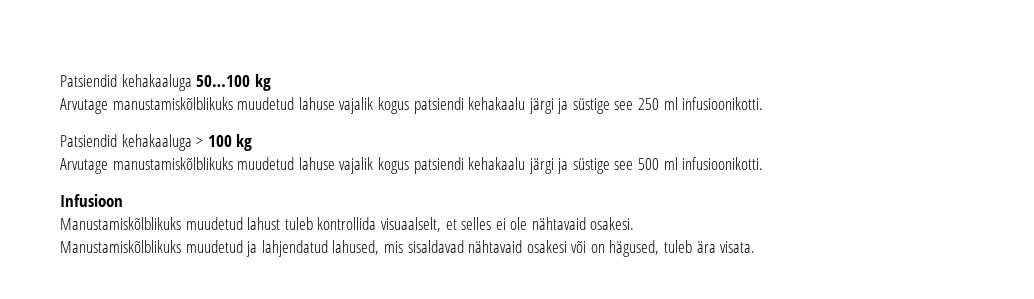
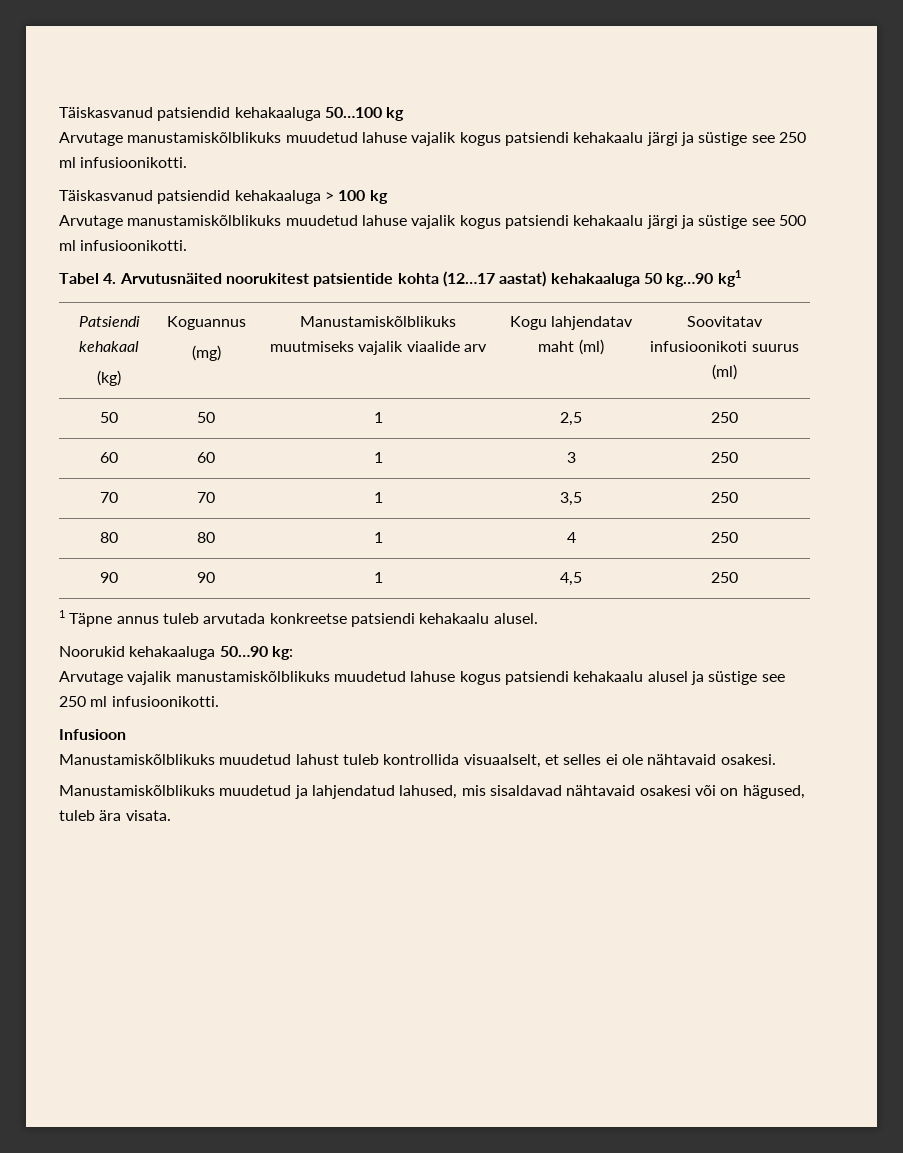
- Patsiendid kehakaaluga 50…100 kg
+ Täiskasvanud patsiendid kehakaaluga 50…100 kg
- Patsiendid kehakaaluga > 100 kg
+ Täiskasvanud patsiendid kehakaaluga > 100 kg
+ Tabel 4. Arvutusnäited noorukitest patsientide kohta (12…17 aastat) kehakaaluga 50 kg…90 kg1
+ Patsiendi kehakaal
+ (kg) | Koguannus
+ (mg) | Manustamiskõlblikuks muutmiseks vajalik viaalide arv | Kogu lahjendatav maht (ml) | Soovitatav infusioonikoti suurus (ml)
+ 50 | 50 | 1 | 2,5 | 250
+ 60 | 60 | 1 | 3 | 250
+ 70 | 70 | 1 | 3,5 | 250
+ 80 | 80 | 1 | 4 | 250
+ 90 | 90 | 1 | 4,5 | 250
+ 1 Täpne annus tuleb arvutada konkreetse patsiendi kehakaalu alusel.
+ Noorukid kehakaaluga 50…90 kg:
+ Arvutage vajalik manustamiskõlblikuks muudetud lahuse kogus patsiendi kehakaalu alusel ja süstige see 250 ml infusioonikotti.

